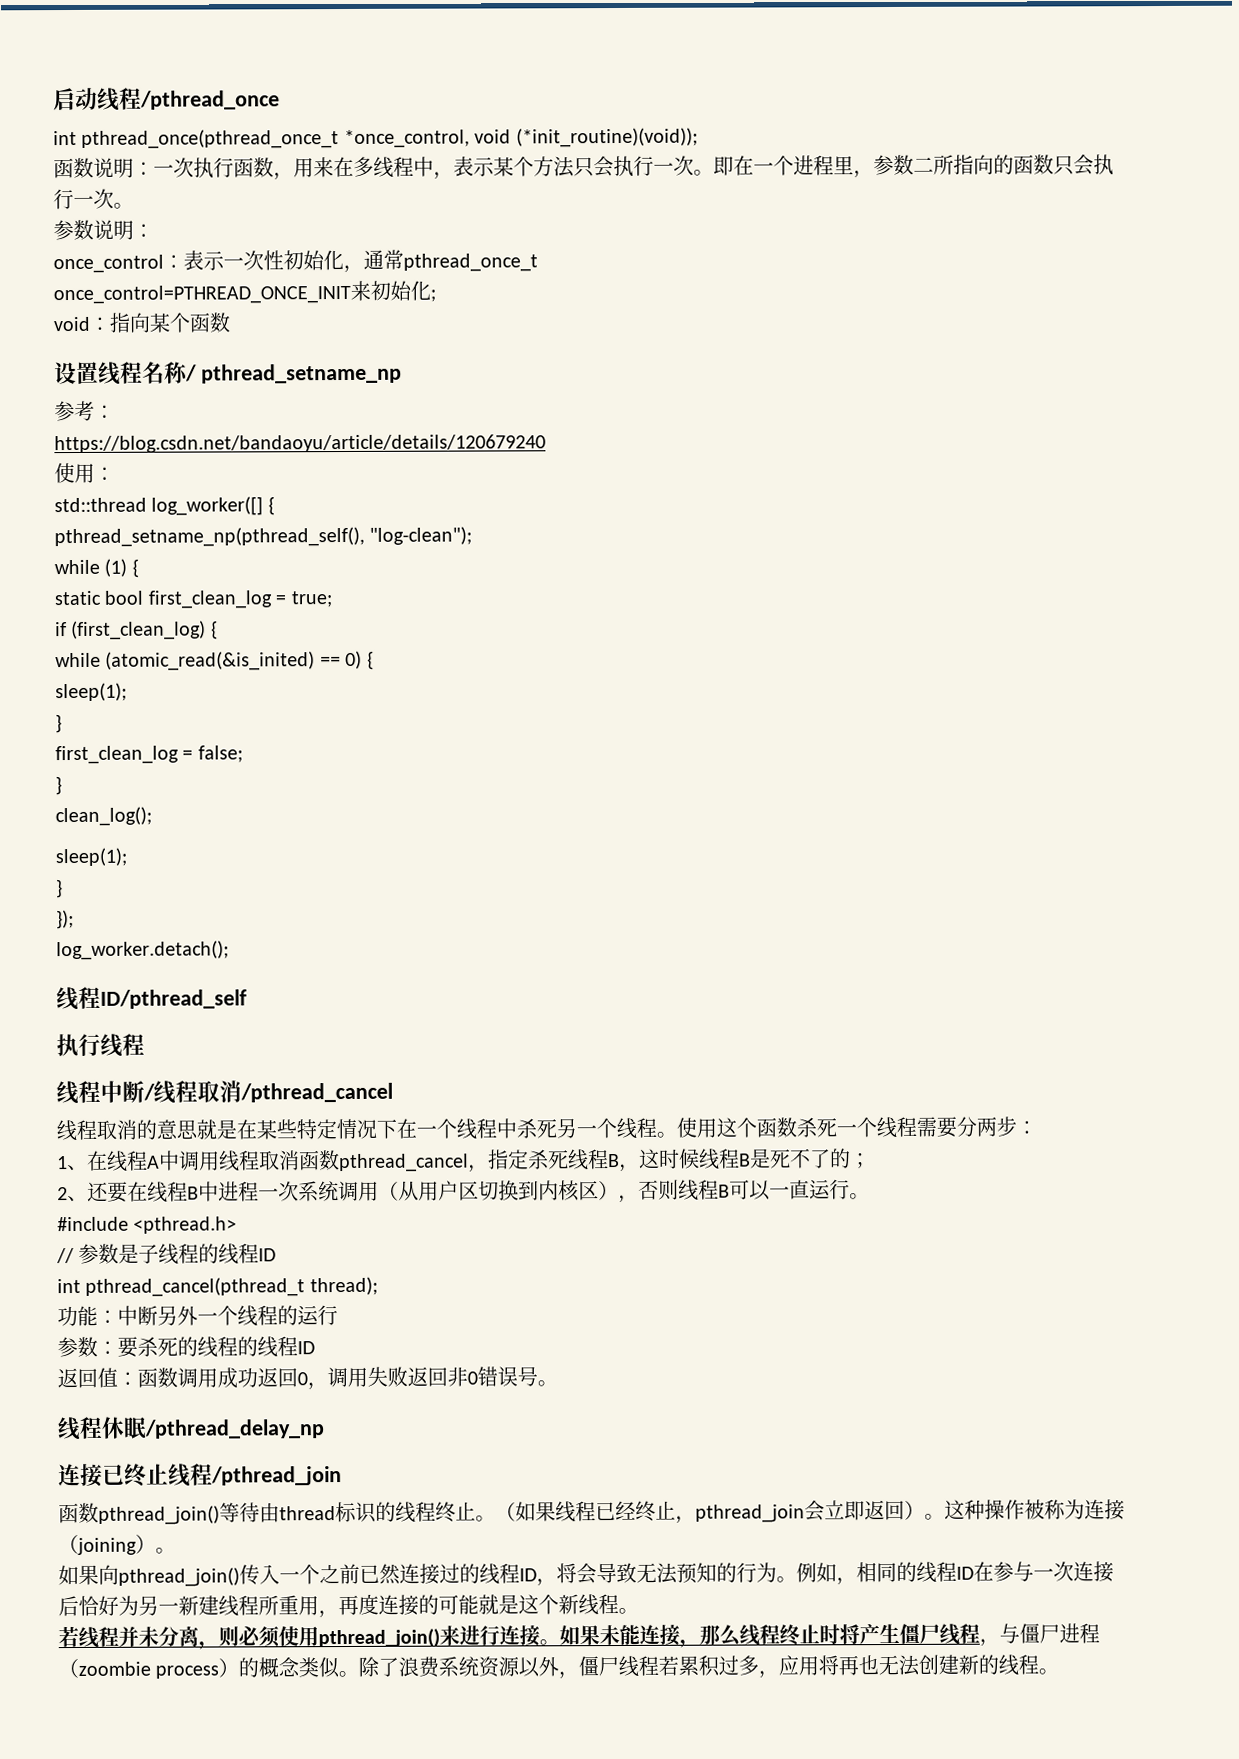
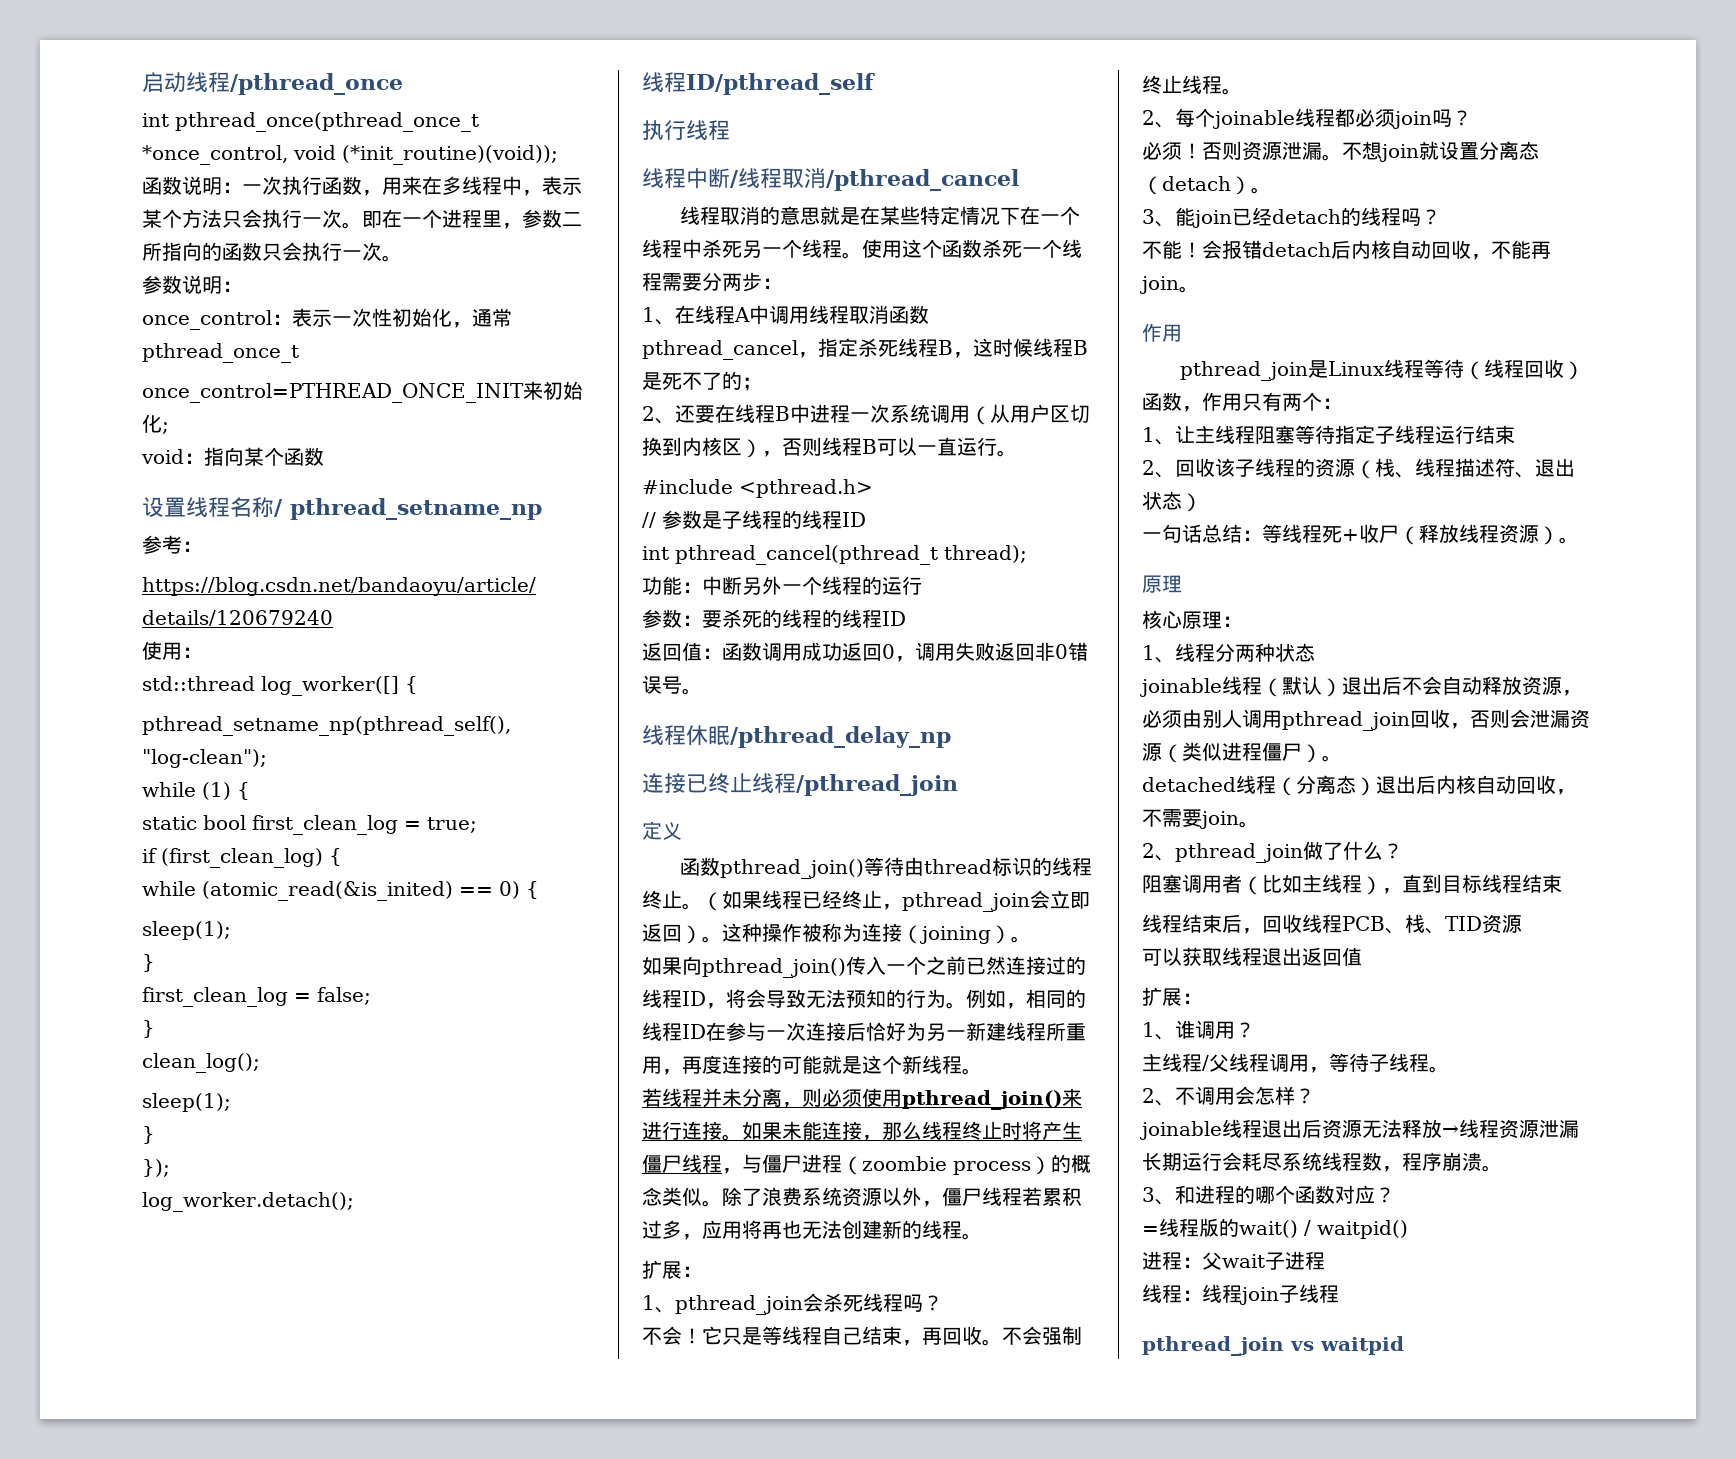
+ 定义
  除了浪费系统资源以外，僵尸线程若累积过多，应用将再也无法创建新的线程。
+ 扩展：
+ 1、pthread_join会杀死线程吗？
+ 不会！它只是等线程自己结束，再回收。不会强制终止线程。
+ 2、每个joinable线程都必须join吗？
+ 必须！否则资源泄漏。不想join就设置分离态（detach）。
+ 3、能join已经detach的线程吗？
+ 不能！会报错detach后内核自动回收，不能再join。
+ 作用
+ pthread_join是Linux线程等待（线程回收）函数，作用只有两个：
+ 1、让主线程阻塞等待指定子线程运行结束
+ 2、回收该子线程的资源（栈、线程描述符、退出状态）
+ 一句话总结：等线程死+收尸（释放线程资源）。
+ 原理
+ 核心原理：
+ 1、线程分两种状态
+ joinable线程（默认）退出后不会自动释放资源，必须由别人调用pthread_join回收，否则会泄漏资源（类似进程僵尸）。
+ detached线程（分离态）退出后内核自动回收，不需要join。
+ 2、pthread_join做了什么？
+ 阻塞调用者（比如主线程），直到目标线程结束
+ 线程结束后，回收线程PCB、栈、TID资源
+ 可以获取线程退出返回值
+ 扩展：
+ 1、谁调用？
+ 主线程/父线程调用，等待子线程。
+ 2、不调用会怎样？
+ joinable线程退出后资源无法释放→线程资源泄漏长期运行会耗尽系统线程数，程序崩溃。
+ 3、和进程的哪个函数对应？
+ =线程版的wait() / waitpid()
+ 进程：父wait子进程
+ 线程：线程join子线程
+ pthread_join vs waitpid

